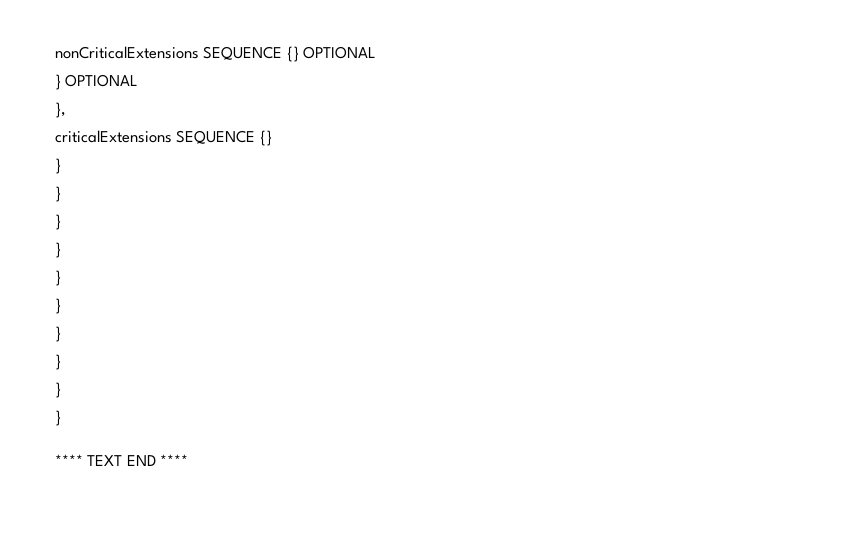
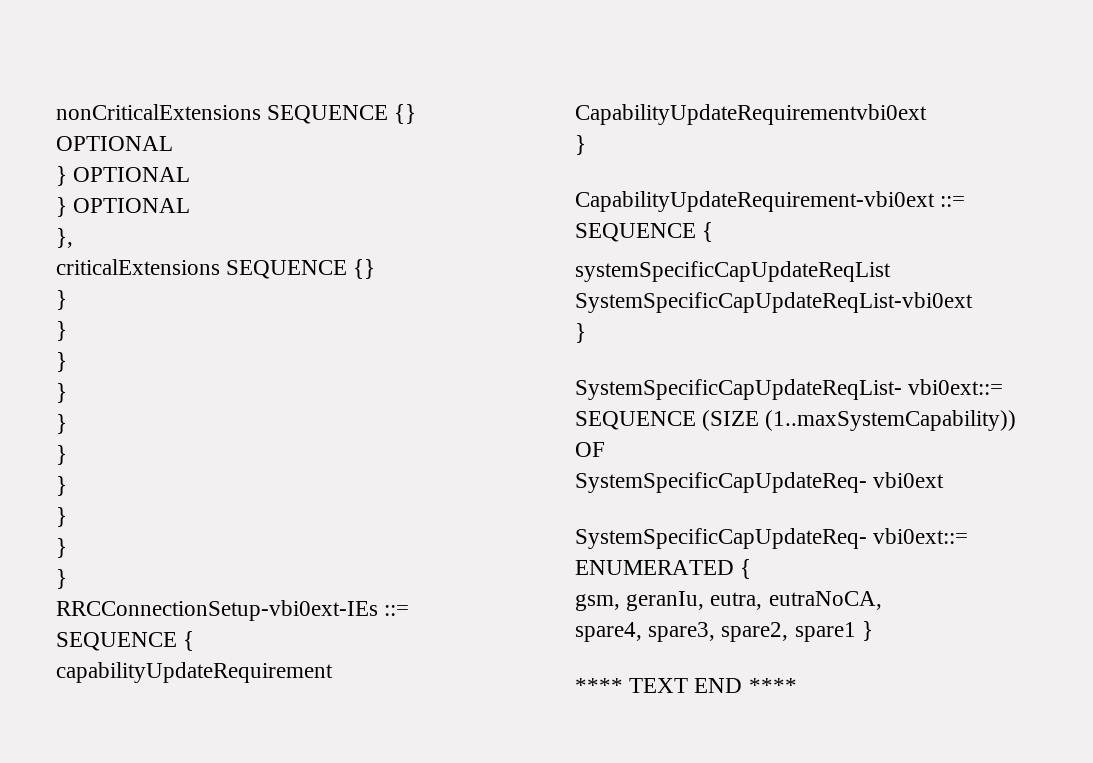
  nonCriticalExtensions SEQUENCE {} OPTIONAL
+ } OPTIONAL
+ RRCConnectionSetup-vbi0ext-IEs ::= SEQUENCE {
+ capabilityUpdateRequirement CapabilityUpdateRequirementvbi0ext
+ }
+ CapabilityUpdateRequirement-vbi0ext ::= SEQUENCE {
+ systemSpecificCapUpdateReqList SystemSpecificCapUpdateReqList-vbi0ext
+ }
+ SystemSpecificCapUpdateReqList- vbi0ext::= SEQUENCE (SIZE (1..maxSystemCapability)) OF
+ SystemSpecificCapUpdateReq- vbi0ext
+ SystemSpecificCapUpdateReq- vbi0ext::= ENUMERATED {
+ gsm, geranIu, eutra, eutraNoCA,
+ spare4, spare3, spare2, spare1 }

